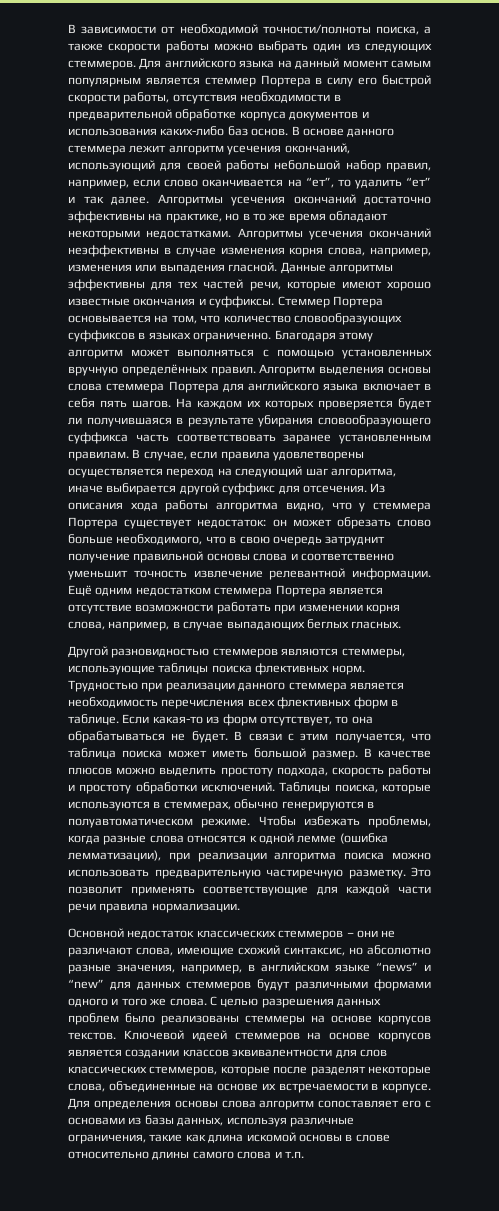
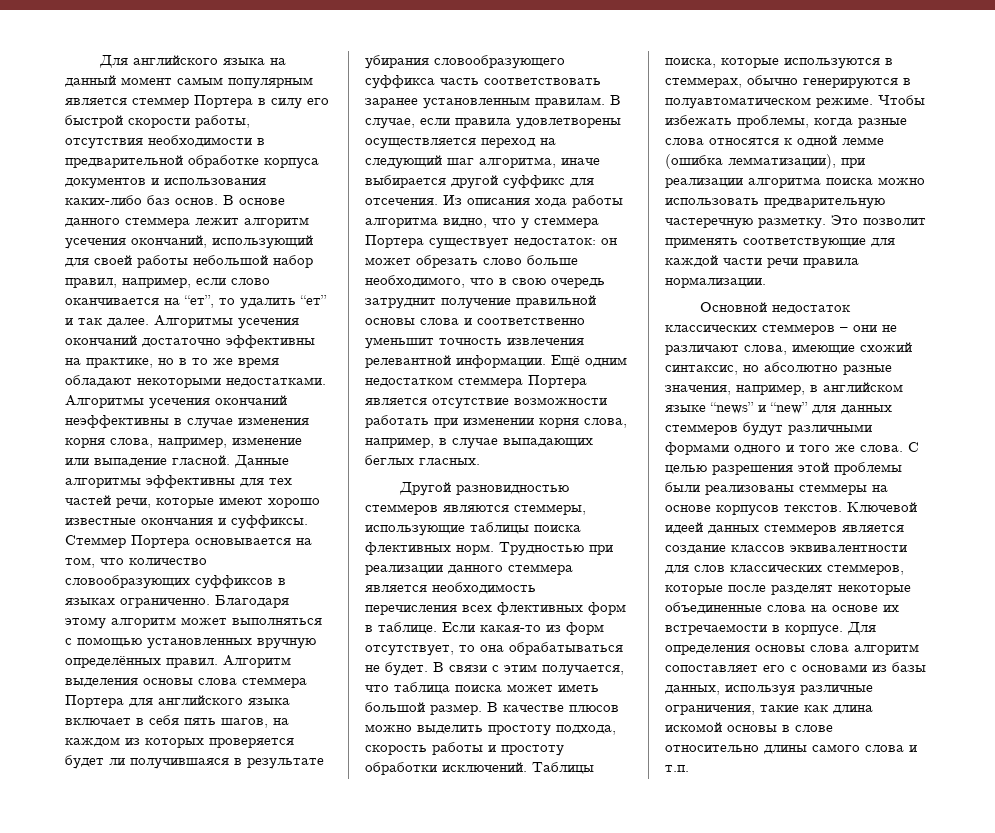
- В зависимости от необходимой точности/полноты поиска, а также скорости работы можно выбрать один из следующих стеммеров.
- Алгоритмы усечения окончаний неэффективны в случае изменения корня слова, например, изменения или выпадения гласной.
+ Алгоритмы усечения окончаний неэффективны в случае изменения корня слова, например, изменение или выпадение гласной.
- Алгоритм выделения основы слова стеммера Портера для английского языка включает в себя пять шагов. На каждом их которых проверяется будет ли получившаяся в результате убирания словообразующего суффикса часть соответствовать заранее установленным правилам.
+ Алгоритм выделения основы слова стеммера Портера для английского языка включает в себя пять шагов, на каждом из которых проверяется будет ли получившаяся в результате убирания словообразующего суффикса часть соответствовать заранее установленным правилам.
- Из описания хода работы алгоритма видно, что у стеммера Портера существует недостаток: он может обрезать слово больше необходимого, что в свою очередь затруднит получение правильной основы слова и соответственно уменьшит точность извлечение релевантной информации.
+ Из описания хода работы алгоритма видно, что у стеммера Портера существует недостаток: он может обрезать слово больше необходимого, что в свою очередь затруднит получение правильной основы слова и соответственно уменьшит точность извлечения релевантной информации.
- Чтобы избежать проблемы, когда разные слова относятся к одной лемме (ошибка лемматизации), при реализации алгоритма поиска можно использовать предварительную частиречную разметку.
+ Чтобы избежать проблемы, когда разные слова относятся к одной лемме (ошибка лемматизации), при реализации алгоритма поиска можно использовать предварительную частеречную разметку.
- С целью разрешения данных проблем было реализованы стеммеры на основе корпусов текстов.
+ С целью разрешения этой проблемы были реализованы стеммеры на основе корпусов текстов.
- Ключевой идеей стеммеров на основе корпусов является создании классов эквивалентности для слов классических стеммеров, которые после разделят некоторые слова, объединенные на основе их встречаемости в корпусе.
+ Ключевой идеей данных стеммеров является создание классов эквивалентности для слов классических стеммеров, которые после разделят некоторые объединенные слова на основе их встречаемости в корпусе.

